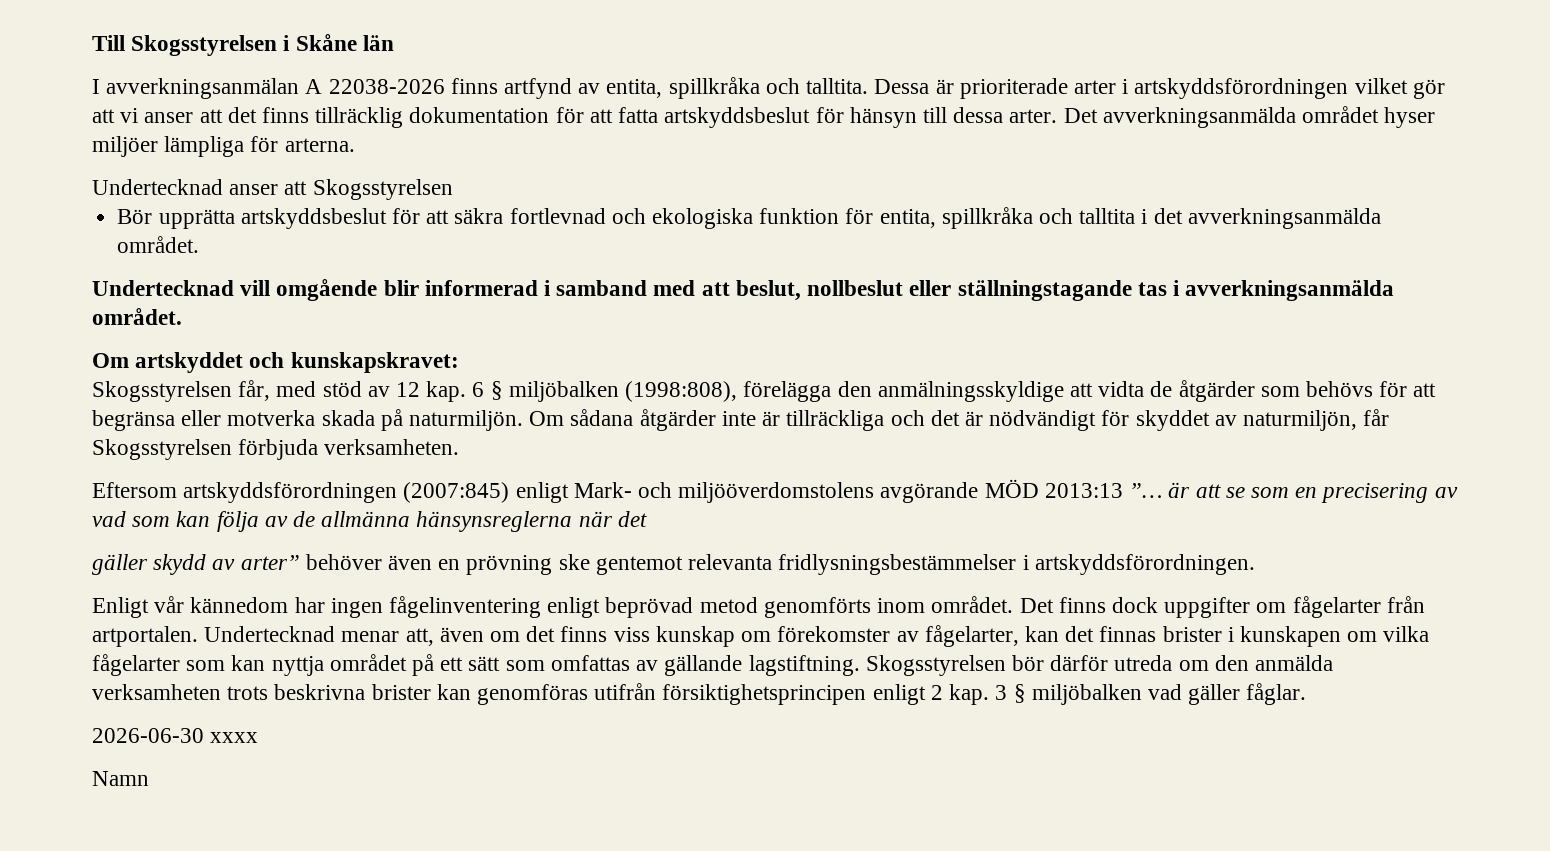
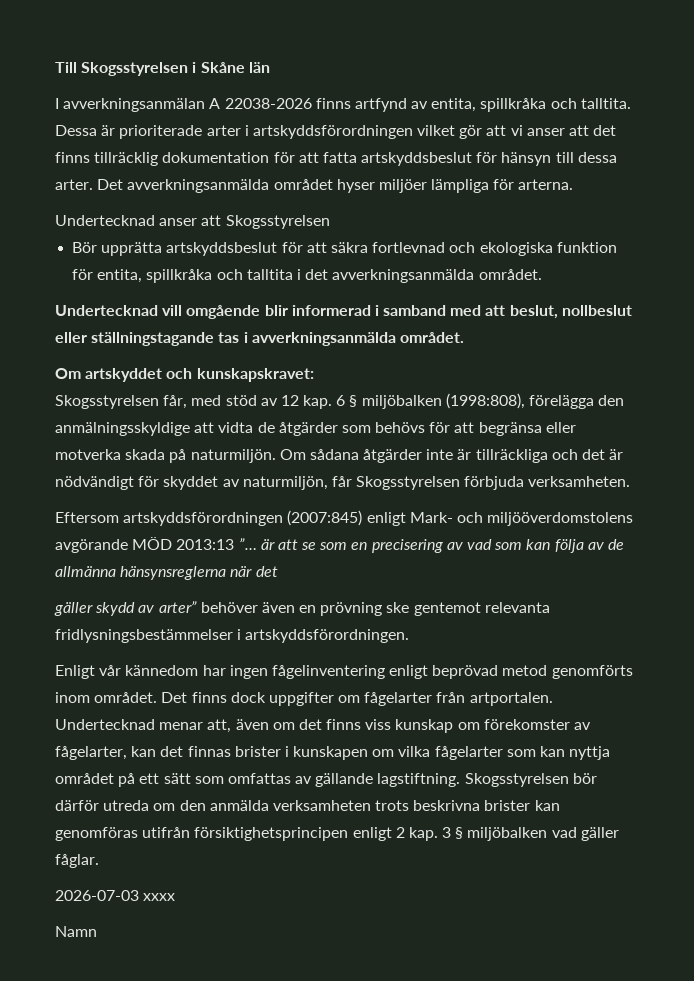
- 2026-06-30 xxxx
+ 2026-07-03 xxxx

